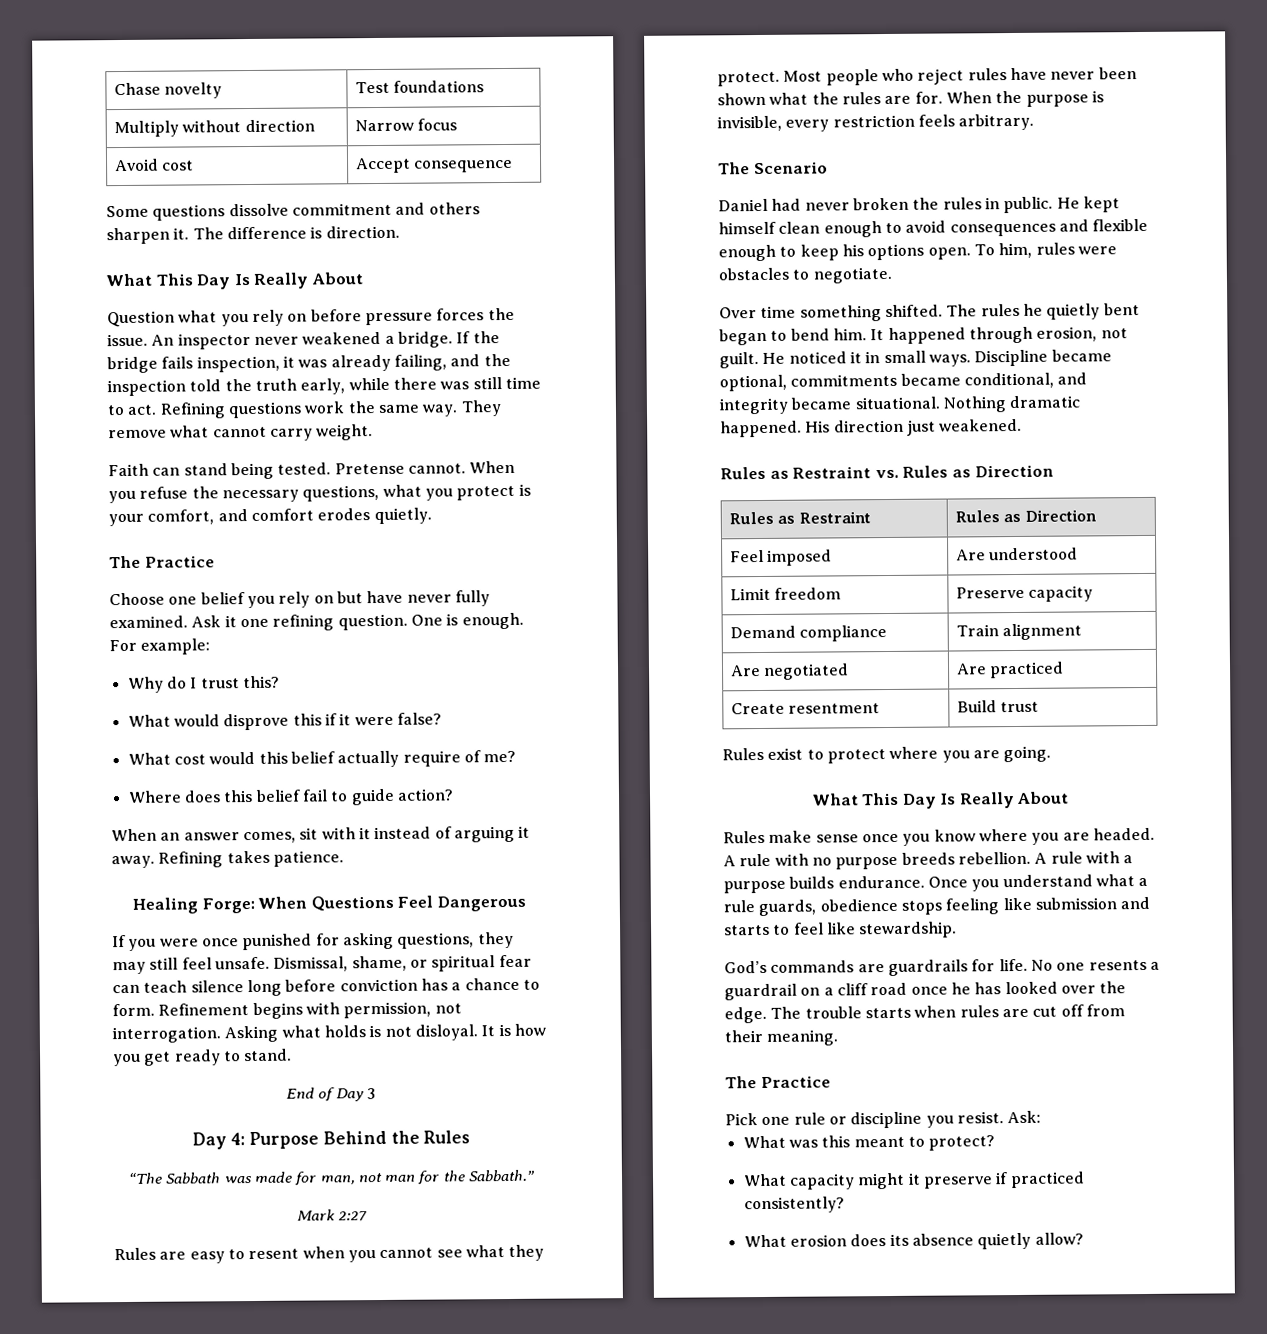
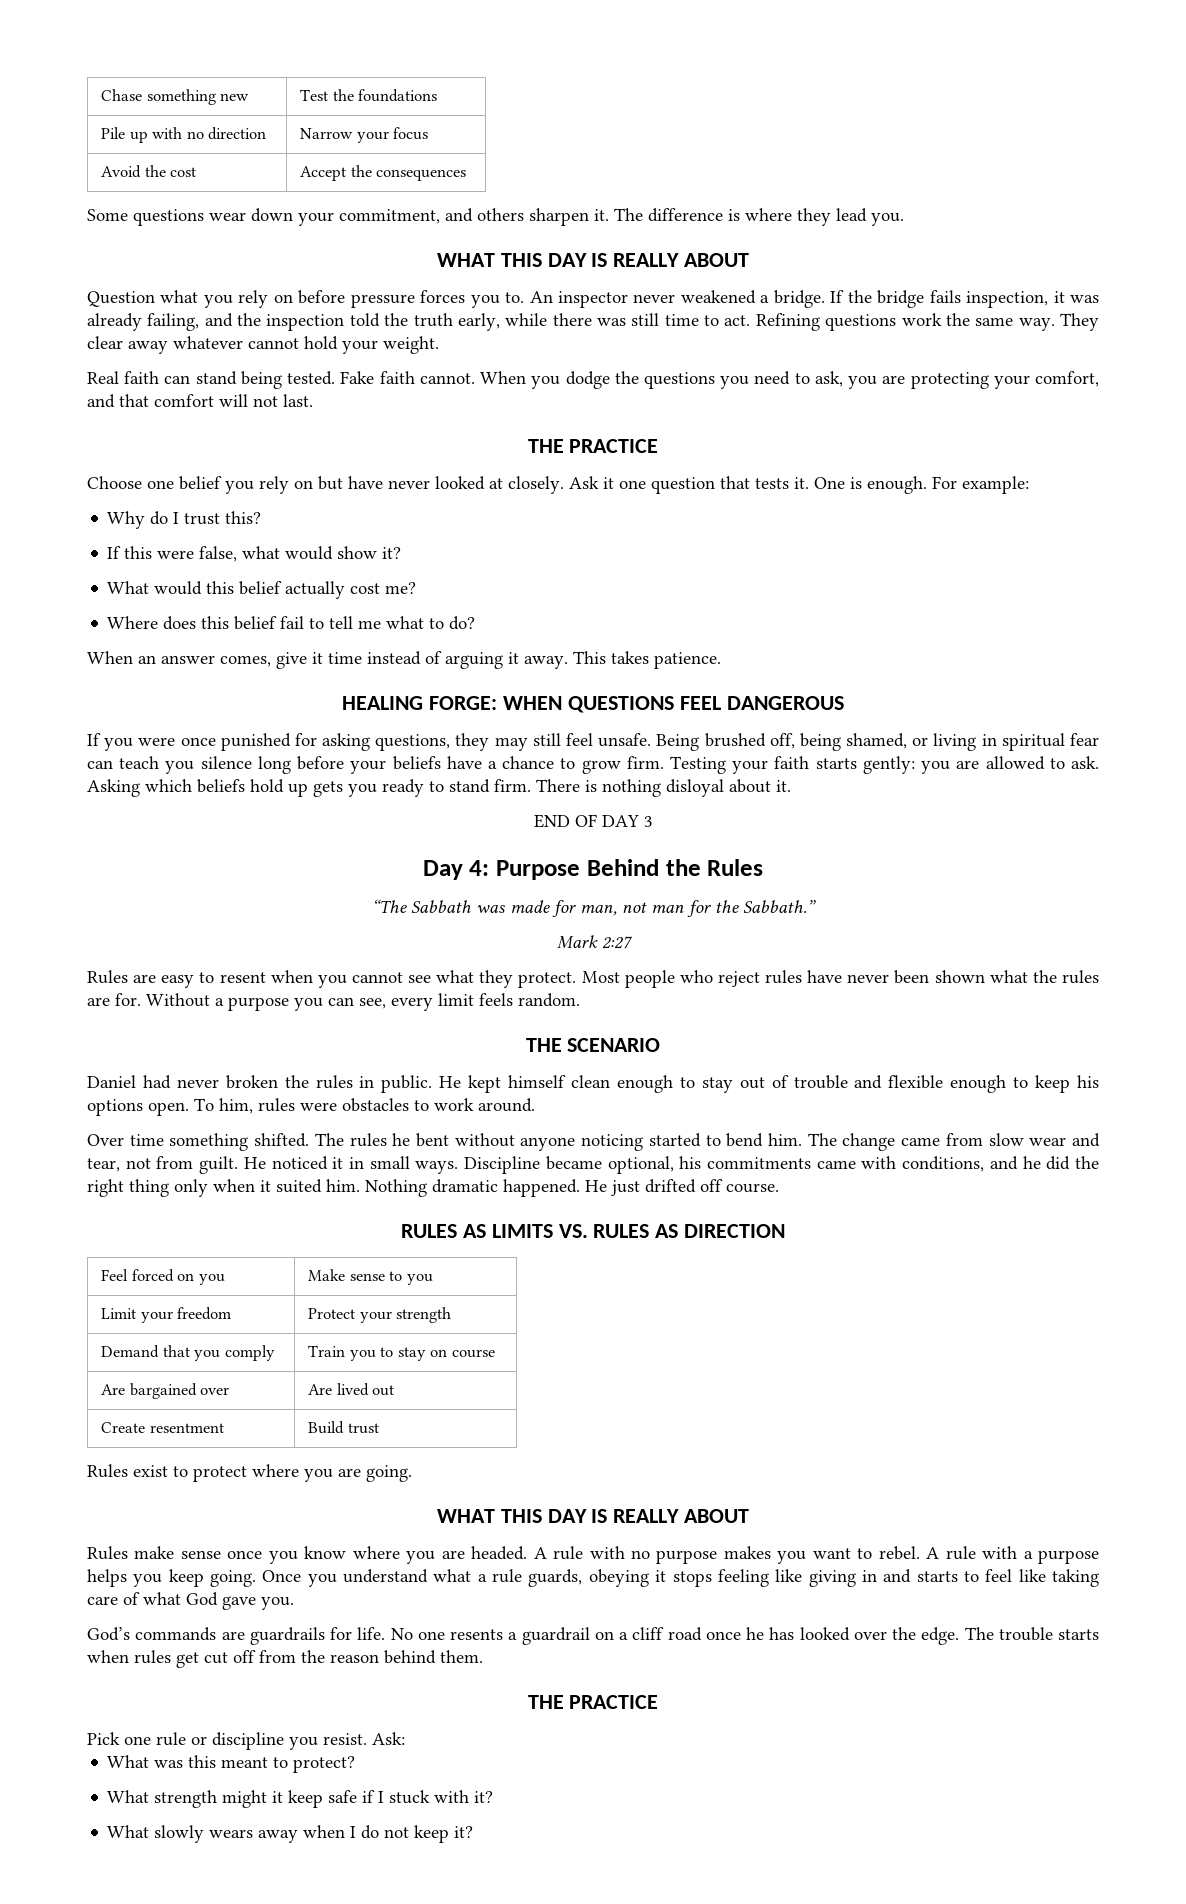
- Chase novelty | Test foundations
+ Chase something new | Test the foundations
- Multiply without direction | Narrow focus
+ Pile up with no direction | Narrow your focus
- Avoid cost | Accept consequence
+ Avoid the cost | Accept the consequences
- Some questions dissolve commitment and others sharpen it.
+ Some questions wear down your commitment, and others sharpen it.
- The difference is direction.
- What This Day Is Really About
+ The difference is where they lead you.
+ WHAT THIS DAY IS REALLY ABOUT
- Question what you rely on before pressure forces the issue.
+ Question what you rely on before pressure forces you to.
- They remove what cannot carry weight.
+ They clear away whatever cannot hold your weight.
- Faith can stand being tested.
+ Real faith can stand being tested.
- Pretense cannot.
+ Fake faith cannot.
- When you refuse the necessary questions, what you protect is your comfort, and comfort erodes quietly.
- The Practice
+ When you dodge the questions you need to ask, you are protecting your comfort, and that comfort will not last.
+ THE PRACTICE
- Choose one belief you rely on but have never fully examined. Ask it one refining question.
+ Choose one belief you rely on but have never looked at closely. Ask it one question that tests it.
- What would disprove this if it were false?
- What cost would this belief actually require of me?
+ If this were false, what would show it?
+ What would this belief actually cost me?
- Where does this belief fail to guide action?
+ Where does this belief fail to tell me what to do?
- When an answer comes, sit with it instead of arguing it away.
+ When an answer comes, give it time instead of arguing it away.
- Refining takes patience.
+ This takes patience.
- Healing Forge: When Questions Feel Dangerous
+ HEALING FORGE: WHEN QUESTIONS FEEL DANGEROUS
- Dismissal, shame, or spiritual fear can teach silence long before conviction has a chance to form. Refinement begins with permission, not interrogation. Asking what holds is not disloyal. It is how you get ready to stand.
- End of Day 3
+ Being brushed off, being shamed, or living in spiritual fear can teach you silence long before your beliefs have a chance to grow firm. Testing your faith starts gently: you are allowed to ask. Asking which beliefs hold up gets you ready to stand firm. There is nothing disloyal about it.
+ END OF DAY 3
- When the purpose is invisible, every restriction feels arbitrary.
- The Scenario
+ Without a purpose you can see, every limit feels random.
+ THE SCENARIO
- He kept himself clean enough to avoid consequences and flexible enough to keep his options open.
+ He kept himself clean enough to stay out of trouble and flexible enough to keep his options open.
- To him, rules were obstacles to negotiate.
+ To him, rules were obstacles to work around.
- The rules he quietly bent began to bend him. It happened through erosion, not guilt.
+ The rules he bent without anyone noticing started to bend him. The change came from slow wear and tear, not from guilt.
- Discipline became optional, commitments became conditional, and integrity became situational. Nothing dramatic happened. His direction just weakened.
- Rules as Restraint vs. Rules as Direction
- Rules as Restraint | Rules as Direction
- Feel imposed | Are understood
- Limit freedom | Preserve capacity
- Demand compliance | Train alignment
- Are negotiated | Are practiced
+ Discipline became optional, his commitments came with conditions, and he did the right thing only when it suited him. Nothing dramatic happened. He just drifted off course.
+ RULES AS LIMITS VS. RULES AS DIRECTION
+ Feel forced on you | Make sense to you
+ Limit your freedom | Protect your strength
+ Demand that you comply | Train you to stay on course
+ Are bargained over | Are lived out
  Rules exist to protect where you are going.
- What This Day Is Really About
+ WHAT THIS DAY IS REALLY ABOUT
- A rule with no purpose breeds rebellion.
+ A rule with no purpose makes you want to rebel.
- A rule with a purpose builds endurance.
+ A rule with a purpose helps you keep going.
- Once you understand what a rule guards, obedience stops feeling like submission and starts to feel like stewardship.
+ Once you understand what a rule guards, obeying it stops feeling like giving in and starts to feel like taking care of what God gave you.
- The trouble starts when rules are cut off from their meaning.
- The Practice
+ The trouble starts when rules get cut off from the reason behind them.
+ THE PRACTICE
- What capacity might it preserve if practiced consistently?
- What erosion does its absence quietly allow?
+ What strength might it keep safe if I stuck with it?
+ What slowly wears away when I do not keep it?

